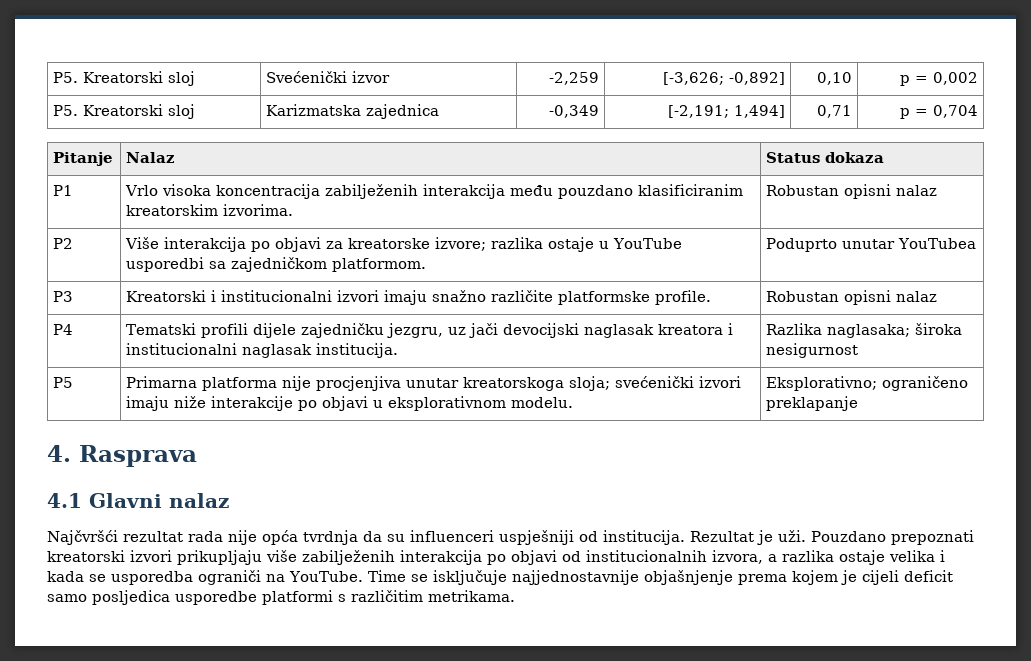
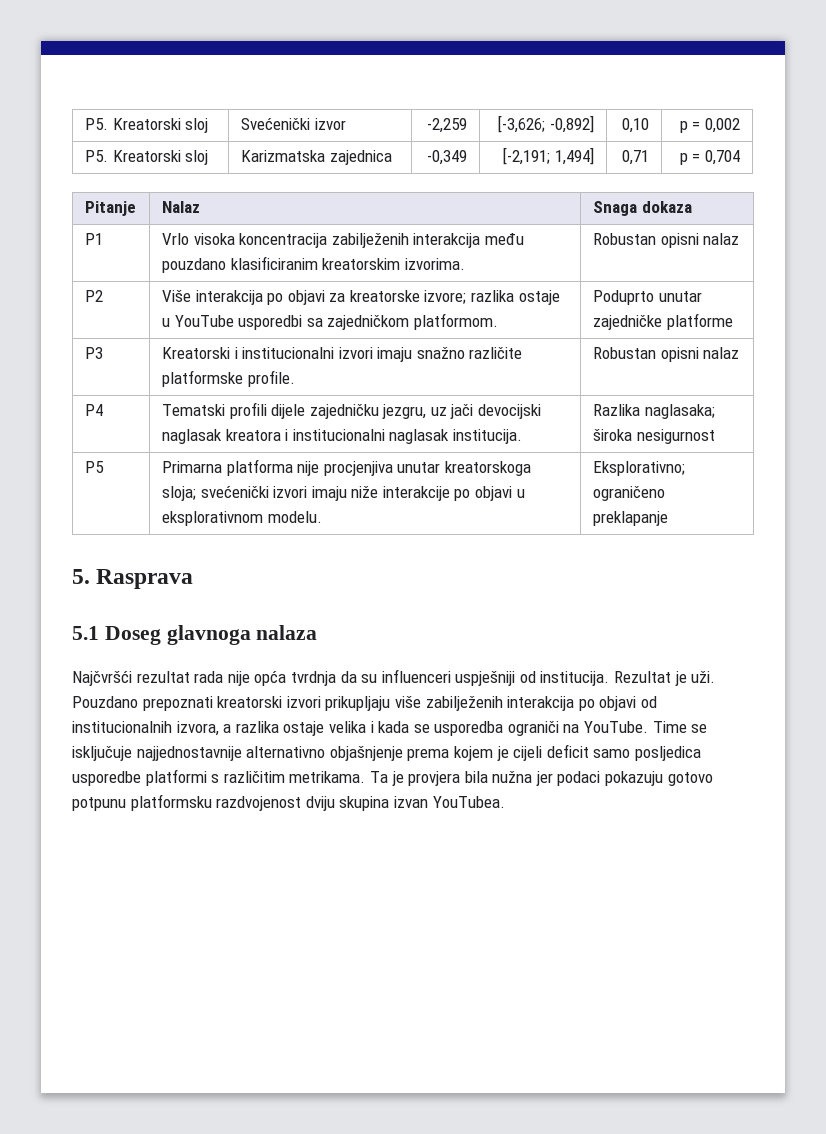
- Pitanje | Nalaz | Status dokaza
+ Pitanje | Nalaz | Snaga dokaza
- P2 | Više interakcija po objavi za kreatorske izvore; razlika ostaje u YouTube usporedbi sa zajedničkom platformom. | Poduprto unutar YouTubea
+ P2 | Više interakcija po objavi za kreatorske izvore; razlika ostaje u YouTube usporedbi sa zajedničkom platformom. | Poduprto unutar zajedničke platforme
- 4. Rasprava
+ 5. Rasprava
- 4.1 Glavni nalaz
+ 5.1 Doseg glavnoga nalaza
- Time se isključuje najjednostavnije objašnjenje prema kojem je cijeli deficit samo posljedica usporedbe platformi s različitim metrikama.
+ Time se isključuje najjednostavnije alternativno objašnjenje prema kojem je cijeli deficit samo posljedica usporedbe platformi s različitim metrikama.
+ Ta je provjera bila nužna jer podaci pokazuju gotovo potpunu platformsku razdvojenost dviju skupina izvan YouTubea.

